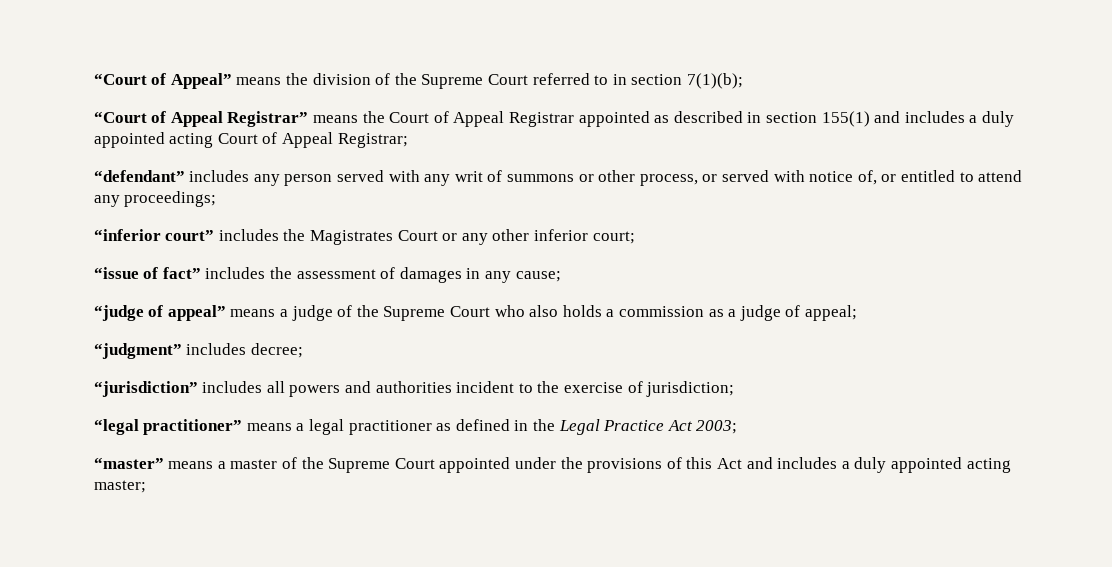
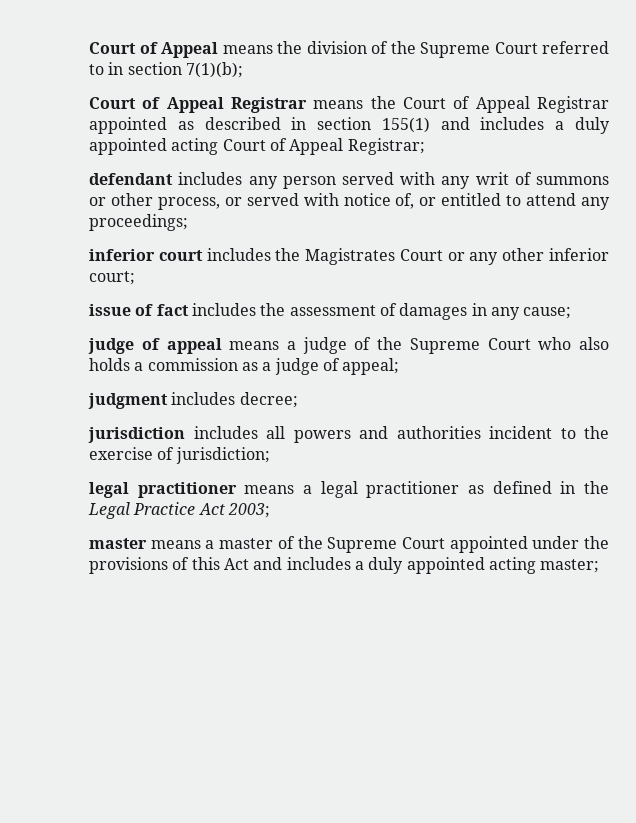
- “Court of Appeal” means the division of the Supreme Court referred to in section 7(1)(b);
+ Court of Appeal means the division of the Supreme Court referred to in section 7(1)(b);
- “Court of Appeal Registrar” means the Court of Appeal Registrar appointed as described in section 155(1) and includes a duly appointed acting Court of Appeal Registrar;
+ Court of Appeal Registrar means the Court of Appeal Registrar appointed as described in section 155(1) and includes a duly appointed acting Court of Appeal Registrar;
- “defendant” includes any person served with any writ of summons or other process, or served with notice of, or entitled to attend any proceedings;
+ defendant includes any person served with any writ of summons or other process, or served with notice of, or entitled to attend any proceedings;
- “inferior court” includes the Magistrates Court or any other inferior court;
+ inferior court includes the Magistrates Court or any other inferior court;
- “issue of fact” includes the assessment of damages in any cause;
+ issue of fact includes the assessment of damages in any cause;
- “judge of appeal” means a judge of the Supreme Court who also holds a commission as a judge of appeal;
+ judge of appeal means a judge of the Supreme Court who also holds a commission as a judge of appeal;
- “judgment” includes decree;
+ judgment includes decree;
- “jurisdiction” includes all powers and authorities incident to the exercise of jurisdiction;
+ jurisdiction includes all powers and authorities incident to the exercise of jurisdiction;
- “legal practitioner” means a legal practitioner as defined in the Legal Practice Act 2003;
+ legal practitioner means a legal practitioner as defined in the Legal Practice Act 2003;
- “master” means a master of the Supreme Court appointed under the provisions of this Act and includes a duly appointed acting master;
+ master means a master of the Supreme Court appointed under the provisions of this Act and includes a duly appointed acting master;

